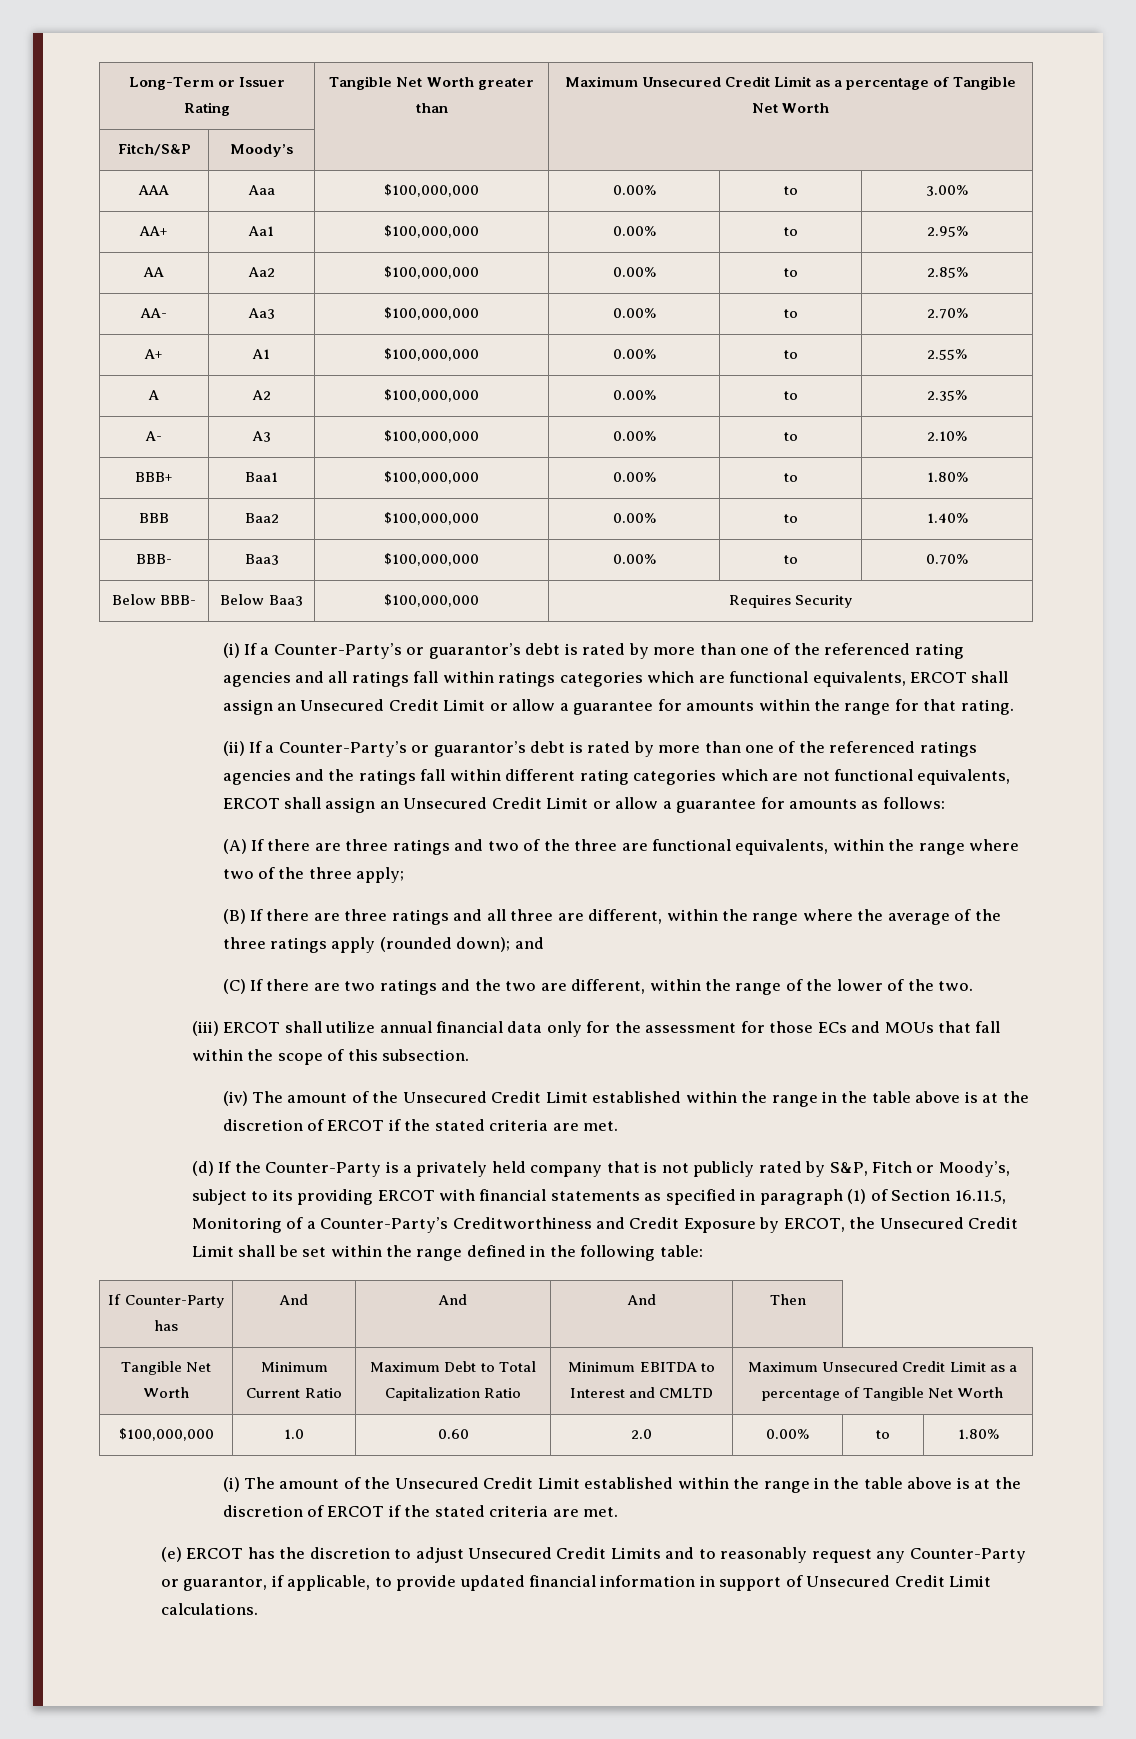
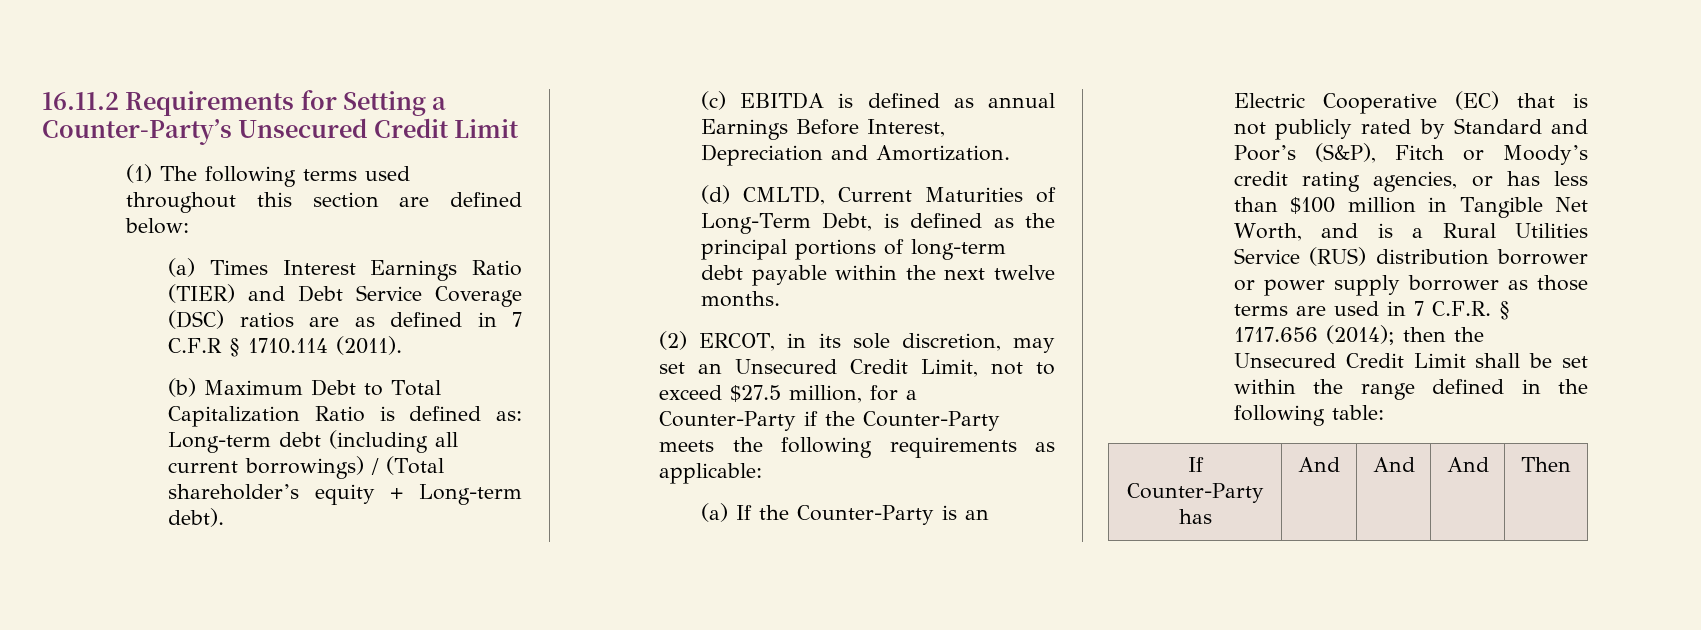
- Long-Term or Issuer Rating | Tangible Net Worth greater than | Maximum Unsecured Credit Limit as a percentage of Tangible Net Worth
- Fitch/S&P | Moody’s | |
- AAA | Aaa | $100,000,000 | 0.00% | to | 3.00%
- AA+ | Aa1 | $100,000,000 | 0.00% | to | 2.95%
- AA | Aa2 | $100,000,000 | 0.00% | to | 2.85%
- AA- | Aa3 | $100,000,000 | 0.00% | to | 2.70%
- A+ | A1 | $100,000,000 | 0.00% | to | 2.55%
- A | A2 | $100,000,000 | 0.00% | to | 2.35%
- A- | A3 | $100,000,000 | 0.00% | to | 2.10%
- BBB+ | Baa1 | $100,000,000 | 0.00% | to | 1.80%
- BBB | Baa2 | $100,000,000 | 0.00% | to | 1.40%
- BBB- | Baa3 | $100,000,000 | 0.00% | to | 0.70%
- Below BBB- | Below Baa3 | $100,000,000 | Requires Security
- (i) If a Counter-Party’s or guarantor’s debt is rated by more than one of the referenced rating agencies and all ratings fall within ratings categories which are functional equivalents, ERCOT shall assign an Unsecured Credit Limit or allow a guarantee for amounts within the range for that rating.
- (ii) If a Counter-Party’s or guarantor’s debt is rated by more than one of the referenced ratings agencies and the ratings fall within different rating categories which are not functional equivalents, ERCOT shall assign an Unsecured Credit Limit or allow a guarantee for amounts as follows:
- (A) If there are three ratings and two of the three are functional equivalents, within the range where two of the three apply;
- (B) If there are three ratings and all three are different, within the range where the average of the three ratings apply (rounded down); and
- (C) If there are two ratings and the two are different, within the range of the lower of the two.
- (iii) ERCOT shall utilize annual financial data only for the assessment for those ECs and MOUs that fall within the scope of this subsection.
- (iv) The amount of the Unsecured Credit Limit established within the range in the table above is at the discretion of ERCOT if the stated criteria are met.
- (d) If the Counter-Party is a privately held company that is not publicly rated by S&P, Fitch or Moody’s, subject to its providing ERCOT with financial statements as specified in paragraph (1) of Section 16.11.5, Monitoring of a Counter-Party’s Creditworthiness and Credit Exposure by ERCOT, the Unsecured Credit Limit shall be set within the range defined in the following table:
+ 16.11.2 Requirements for Setting a Counter-Party’s Unsecured Credit Limit
+ (1) The following terms used throughout this section are defined below:
+ (a) Times Interest Earnings Ratio (TIER) and Debt Service Coverage (DSC) ratios are as defined in 7 C.F.R § 1710.114 (2011).
+ (b) Maximum Debt to Total Capitalization Ratio is defined as: Long-term debt (including all current borrowings) / (Total shareholder’s equity + Long-term debt).
+ (c) EBITDA is defined as annual Earnings Before Interest, Depreciation and Amortization.
+ (d) CMLTD, Current Maturities of Long-Term Debt, is defined as the principal portions of long-term debt payable within the next twelve months.
+ (2) ERCOT, in its sole discretion, may set an Unsecured Credit Limit, not to exceed $27.5 million, for a Counter-Party if the Counter-Party meets the following requirements as applicable:
+ (a) If the Counter-Party is an Electric Cooperative (EC) that is not publicly rated by Standard and Poor’s (S&P), Fitch or Moody’s credit rating agencies, or has less than $100 million in Tangible Net Worth, and is a Rural Utilities Service (RUS) distribution borrower or power supply borrower as those terms are used in 7 C.F.R. § 1717.656 (2014); then the Unsecured Credit Limit shall be set within the range defined in the following table:
- Tangible Net Worth | Minimum Current Ratio | Maximum Debt to Total Capitalization Ratio | Minimum EBITDA to Interest and CMLTD | Maximum Unsecured Credit Limit as a percentage of Tangible Net Worth
- $100,000,000 | 1.0 | 0.60 | 2.0 | 0.00% | to | 1.80%
- (i) The amount of the Unsecured Credit Limit established within the range in the table above is at the discretion of ERCOT if the stated criteria are met.
- (e) ERCOT has the discretion to adjust Unsecured Credit Limits and to reasonably request any Counter-Party or guarantor, if applicable, to provide updated financial information in support of Unsecured Credit Limit calculations.

